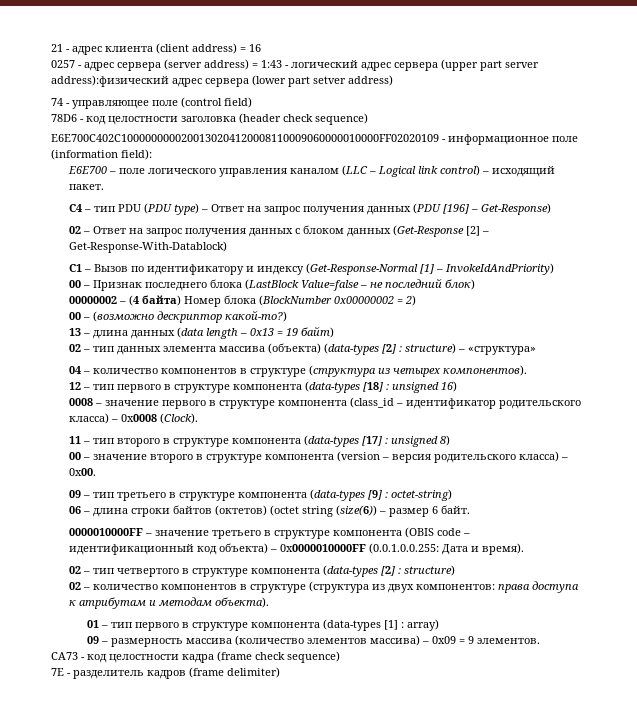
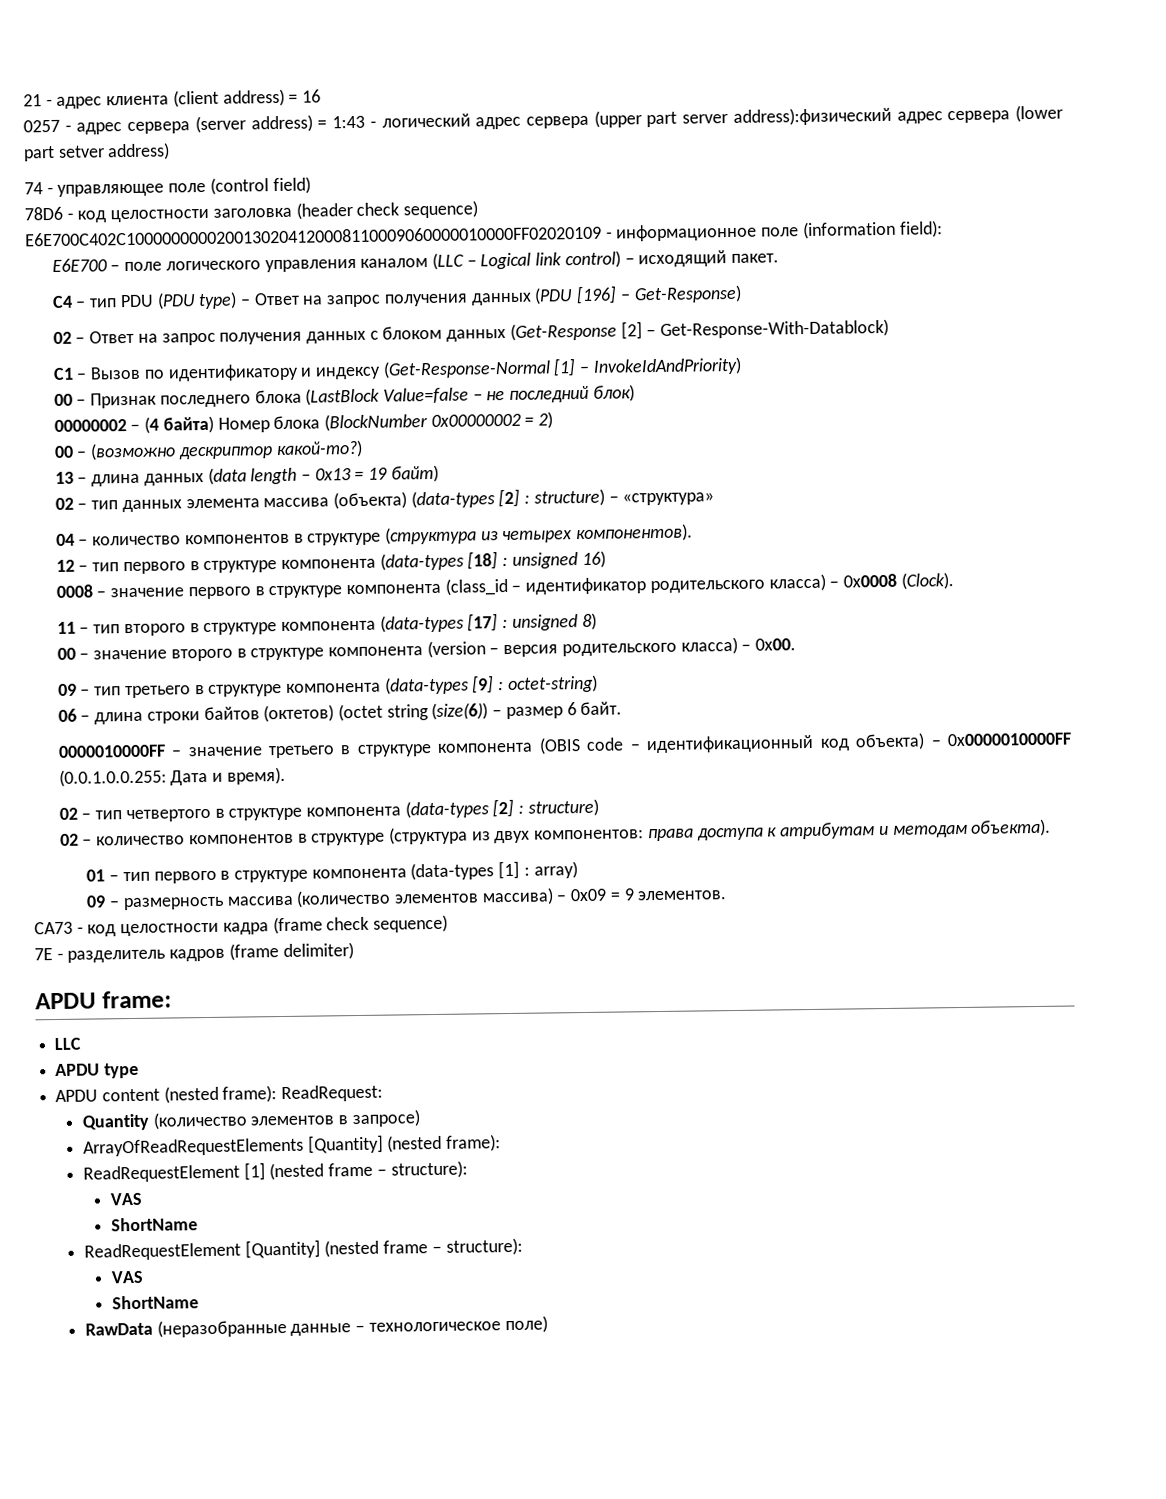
+ APDU frame:
+ LLC
+ APDU type
+ APDU content (nested frame): ReadRequest:
+ Quantity (количество элементов в запросе)
+ ArrayOfReadRequestElements [Quantity] (nested frame):
+ ReadRequestElement [1] (nested frame – structure):
+ VAS
+ ShortName
+ ReadRequestElement [Quantity] (nested frame – structure):
+ VAS
+ ShortName
+ RawData (неразобранные данные – технологическое поле)

